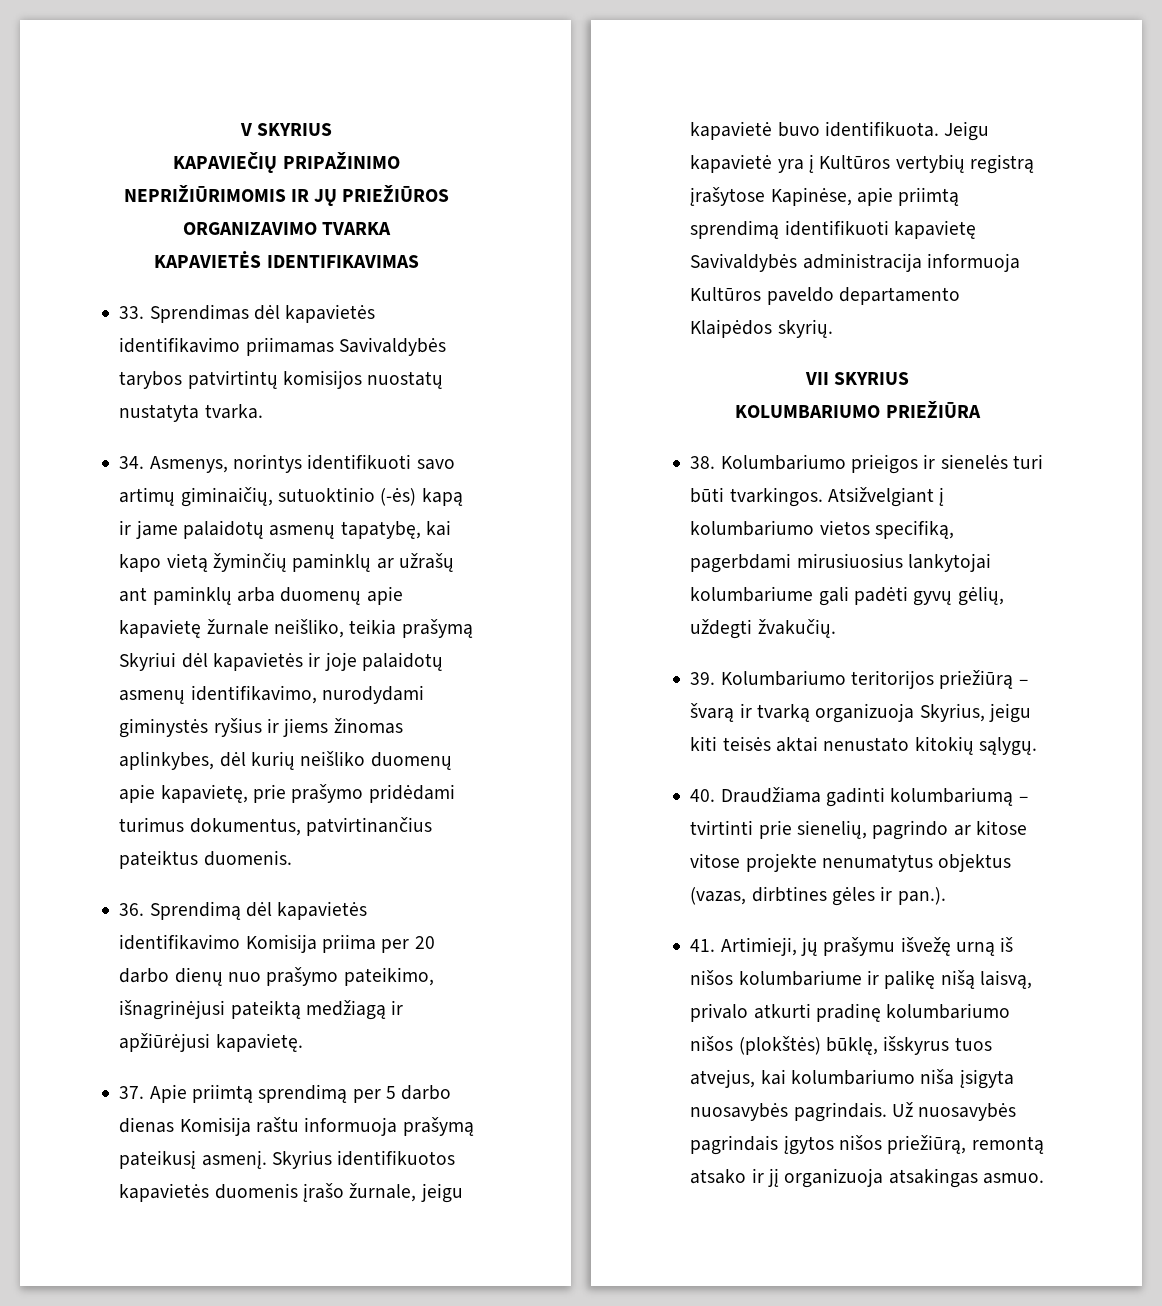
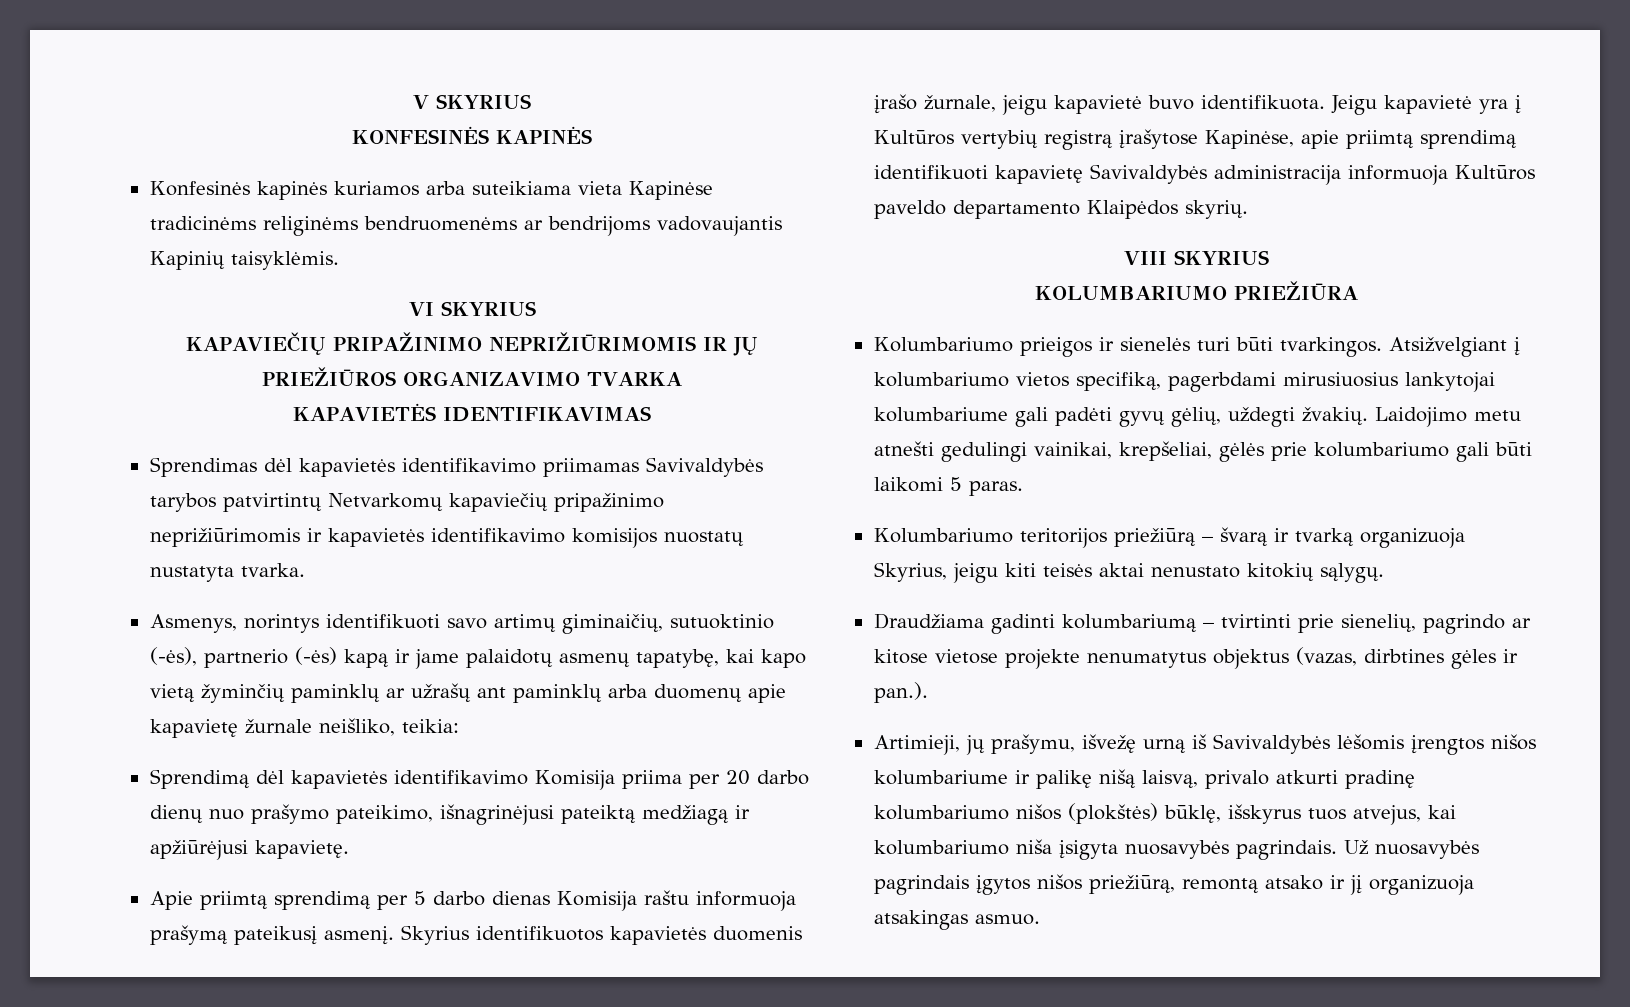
+ KONFESINĖS KAPINĖS
+ Konfesinės kapinės kuriamos arba suteikiama vieta Kapinėse tradicinėms religinėms bendruomenėms ar bendrijoms vadovaujantis Kapinių taisyklėmis.
+ VI SKYRIUS
- 33. Sprendimas dėl kapavietės identifikavimo priimamas Savivaldybės tarybos patvirtintų komisijos nuostatų nustatyta tvarka.
+ Sprendimas dėl kapavietės identifikavimo priimamas Savivaldybės tarybos patvirtintų Netvarkomų kapaviečių pripažinimo neprižiūrimomis ir kapavietės identifikavimo komisijos nuostatų nustatyta tvarka.
- 34. Asmenys, norintys identifikuoti savo artimų giminaičių, sutuoktinio (-ės) kapą ir jame palaidotų asmenų tapatybę, kai kapo vietą žyminčių paminklų ar užrašų ant paminklų arba duomenų apie kapavietę žurnale neišliko, teikia prašymą Skyriui dėl kapavietės ir joje palaidotų asmenų identifikavimo, nurodydami giminystės ryšius ir jiems žinomas aplinkybes, dėl kurių neišliko duomenų apie kapavietę, prie prašymo pridėdami turimus dokumentus, patvirtinančius pateiktus duomenis.
- 36. Sprendimą dėl kapavietės identifikavimo Komisija priima per 20 darbo dienų nuo prašymo pateikimo, išnagrinėjusi pateiktą medžiagą ir apžiūrėjusi kapavietę.
+ Asmenys, norintys identifikuoti savo artimų giminaičių, sutuoktinio (-ės), partnerio (-ės) kapą ir jame palaidotų asmenų tapatybę, kai kapo vietą žyminčių paminklų ar užrašų ant paminklų arba duomenų apie kapavietę žurnale neišliko, teikia:
+ Sprendimą dėl kapavietės identifikavimo Komisija priima per 20 darbo dienų nuo prašymo pateikimo, išnagrinėjusi pateiktą medžiagą ir apžiūrėjusi kapavietę.
- 37. Apie priimtą sprendimą per 5 darbo dienas Komisija raštu informuoja prašymą pateikusį asmenį.
+ Apie priimtą sprendimą per 5 darbo dienas Komisija raštu informuoja prašymą pateikusį asmenį.
- VII SKYRIUS
+ VIII SKYRIUS
- 38. Kolumbariumo prieigos ir sienelės turi būti tvarkingos.
+ Kolumbariumo prieigos ir sienelės turi būti tvarkingos.
- Atsižvelgiant į kolumbariumo vietos specifiką, pagerbdami mirusiuosius lankytojai kolumbariume gali padėti gyvų gėlių, uždegti žvakučių.
- 39. Kolumbariumo teritorijos priežiūrą – švarą ir tvarką organizuoja Skyrius, jeigu kiti teisės aktai nenustato kitokių sąlygų.
+ Atsižvelgiant į kolumbariumo vietos specifiką, pagerbdami mirusiuosius lankytojai kolumbariume gali padėti gyvų gėlių, uždegti žvakių. Laidojimo metu atnešti gedulingi vainikai, krepšeliai, gėlės prie kolumbariumo gali būti laikomi 5 paras.
+ Kolumbariumo teritorijos priežiūrą – švarą ir tvarką organizuoja Skyrius, jeigu kiti teisės aktai nenustato kitokių sąlygų.
- 40. Draudžiama gadinti kolumbariumą – tvirtinti prie sienelių, pagrindo ar kitose vitose projekte nenumatytus objektus (vazas, dirbtines gėles ir pan.).
+ Draudžiama gadinti kolumbariumą – tvirtinti prie sienelių, pagrindo ar kitose vietose projekte nenumatytus objektus (vazas, dirbtines gėles ir pan.).
- 41. Artimieji, jų prašymu išvežę urną iš nišos kolumbariume ir palikę nišą laisvą, privalo atkurti pradinę kolumbariumo nišos (plokštės) būklę, išskyrus tuos atvejus, kai kolumbariumo niša įsigyta nuosavybės pagrindais.
+ Artimieji, jų prašymu, išvežę urną iš Savivaldybės lėšomis įrengtos nišos kolumbariume ir palikę nišą laisvą, privalo atkurti pradinę kolumbariumo nišos (plokštės) būklę, išskyrus tuos atvejus, kai kolumbariumo niša įsigyta nuosavybės pagrindais.

